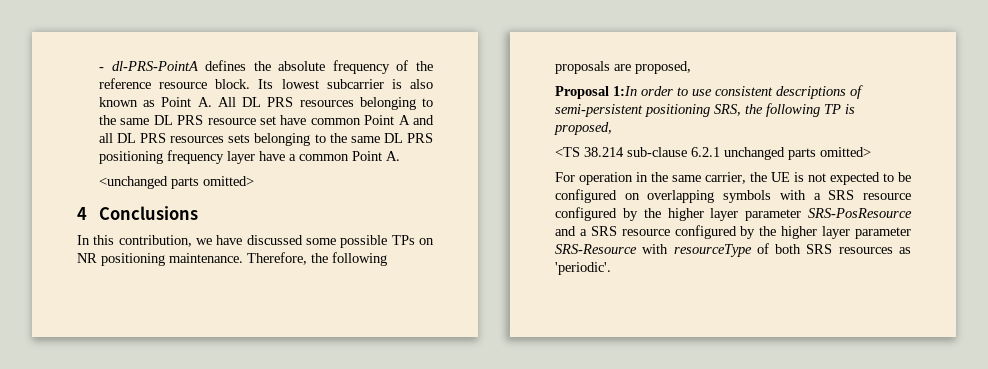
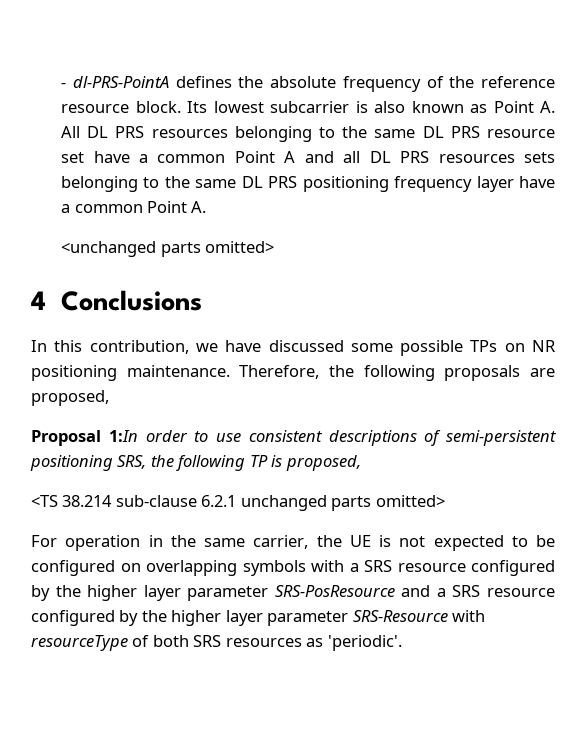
- Its lowest subcarrier is also known as Point A. All DL PRS resources belonging to the same DL PRS resource set have common Point A and all DL PRS resources sets belonging to the same DL PRS positioning frequency layer have a common Point A.
+ Its lowest subcarrier is also known as Point A. All DL PRS resources belonging to the same DL PRS resource set have a common Point A and all DL PRS resources sets belonging to the same DL PRS positioning frequency layer have a common Point A.

